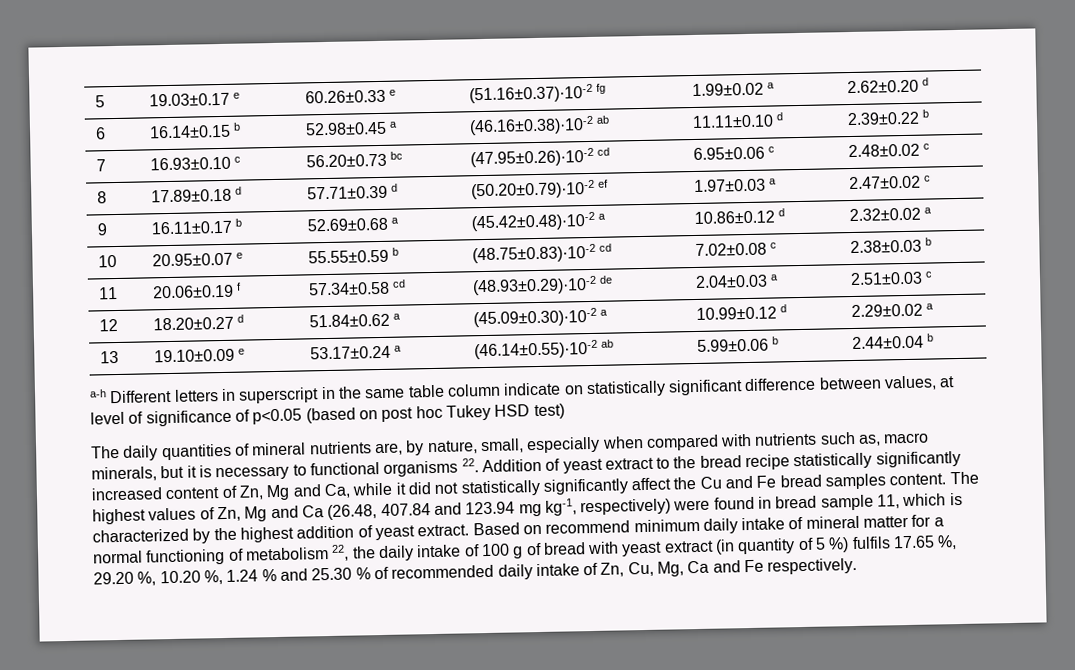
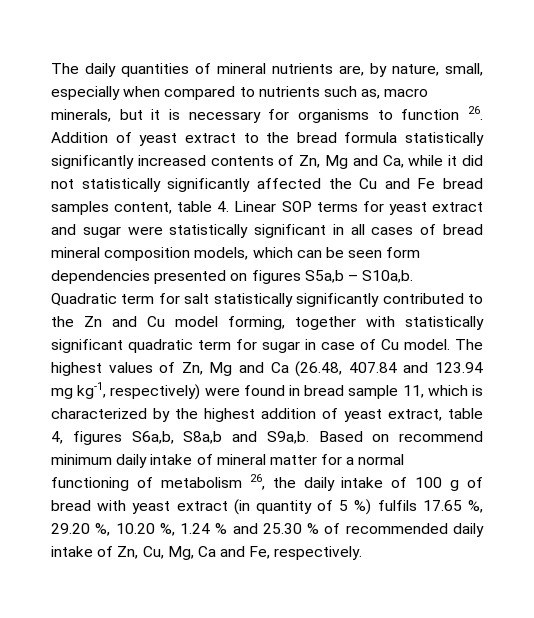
- 5 | 19.03±0.17 e | 60.26±0.33 e | (51.16±0.37)·10-2 fg | 1.99±0.02 a | 2.62±0.20 d
- 6 | 16.14±0.15 b | 52.98±0.45 a | (46.16±0.38)·10-2 ab | 11.11±0.10 d | 2.39±0.22 b
- 7 | 16.93±0.10 c | 56.20±0.73 bc | (47.95±0.26)·10-2 cd | 6.95±0.06 c | 2.48±0.02 c
- 8 | 17.89±0.18 d | 57.71±0.39 d | (50.20±0.79)·10-2 ef | 1.97±0.03 a | 2.47±0.02 c
- 9 | 16.11±0.17 b | 52.69±0.68 a | (45.42±0.48)·10-2 a | 10.86±0.12 d | 2.32±0.02 a
- 10 | 20.95±0.07 e | 55.55±0.59 b | (48.75±0.83)·10-2 cd | 7.02±0.08 c | 2.38±0.03 b
- 11 | 20.06±0.19 f | 57.34±0.58 cd | (48.93±0.29)·10-2 de | 2.04±0.03 a | 2.51±0.03 c
- 12 | 18.20±0.27 d | 51.84±0.62 a | (45.09±0.30)·10-2 a | 10.99±0.12 d | 2.29±0.02 a
- 13 | 19.10±0.09 e | 53.17±0.24 a | (46.14±0.55)·10-2 ab | 5.99±0.06 b | 2.44±0.04 b
- a-h Different letters in superscript in the same table column indicate on statistically significant difference between values, at level of significance of p<0.05 (based on post hoc Tukey HSD test)
- The daily quantities of mineral nutrients are, by nature, small, especially when compared with nutrients such as, macro minerals, but it is necessary to functional organisms 22. Addition of yeast extract to the bread recipe statistically significantly increased content of Zn, Mg and Ca, while it did not statistically significantly affect the Cu and Fe bread samples content.
+ The daily quantities of mineral nutrients are, by nature, small, especially when compared to nutrients such as, macro minerals, but it is necessary for organisms to function 26. Addition of yeast extract to the bread formula statistically significantly increased contents of Zn, Mg and Ca, while it did not statistically significantly affected the Cu and Fe bread samples content, table 4. Linear SOP terms for yeast extract and sugar were statistically significant in all cases of bread mineral composition models, which can be seen form dependencies presented on figures S5a,b – S10a,b. Quadratic term for salt statistically significantly contributed to the Zn and Cu model forming, together with statistically significant quadratic term for sugar in case of Cu model.
- The highest values of Zn, Mg and Ca (26.48, 407.84 and 123.94 mg kg-1, respectively) were found in bread sample 11, which is characterized by the highest addition of yeast extract.
+ The highest values of Zn, Mg and Ca (26.48, 407.84 and 123.94 mg kg-1, respectively) were found in bread sample 11, which is characterized by the highest addition of yeast extract, table 4, figures S6a,b, S8a,b and S9a,b.
- Based on recommend minimum daily intake of mineral matter for a normal functioning of metabolism 22, the daily intake of 100 g of bread with yeast extract (in quantity of 5 %) fulfils 17.65 %, 29.20 %, 10.20 %, 1.24 % and 25.30 % of recommended daily intake of Zn, Cu, Mg, Ca and Fe respectively.
+ Based on recommend minimum daily intake of mineral matter for a normal functioning of metabolism 26, the daily intake of 100 g of bread with yeast extract (in quantity of 5 %) fulfils 17.65 %, 29.20 %, 10.20 %, 1.24 % and 25.30 % of recommended daily intake of Zn, Cu, Mg, Ca and Fe, respectively.

